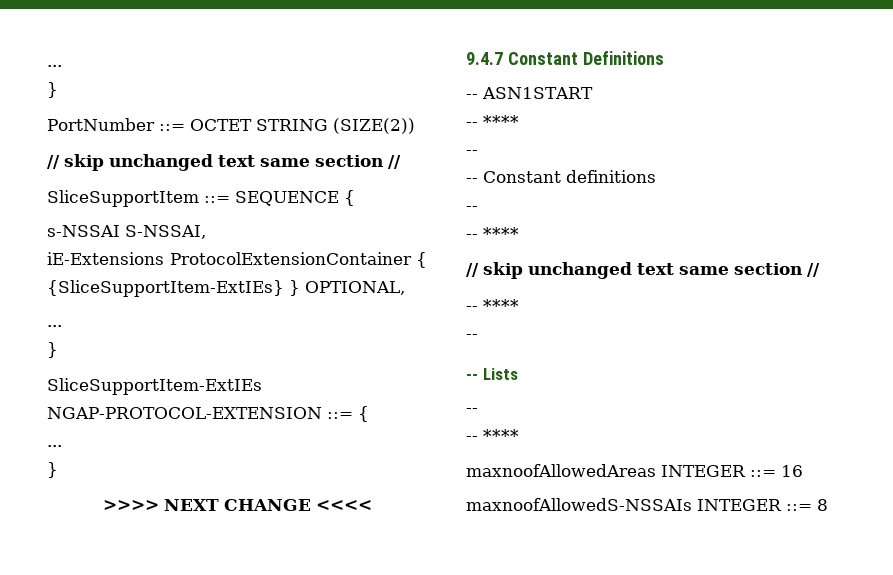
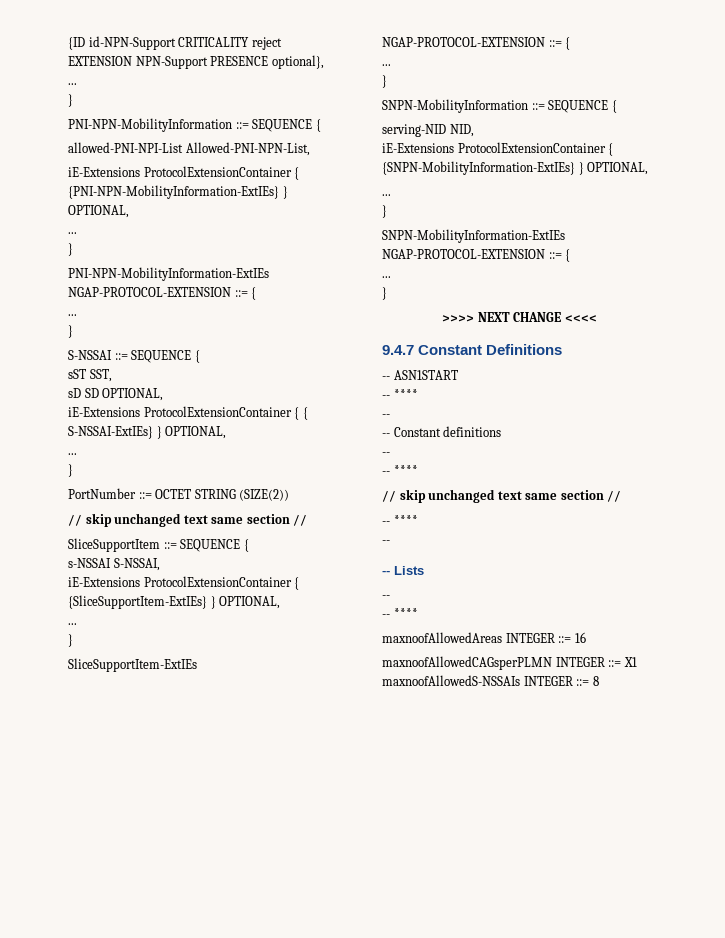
+ {ID id-NPN-Support CRITICALITY reject EXTENSION NPN-Support PRESENCE optional},
+ ...
+ }
+ PNI-NPN-MobilityInformation ::= SEQUENCE {
+ allowed-PNI-NPI-List Allowed-PNI-NPN-List,
+ iE-Extensions ProtocolExtensionContainer { {PNI-NPN-MobilityInformation-ExtIEs} } OPTIONAL,
+ ...
+ }
+ PNI-NPN-MobilityInformation-ExtIEs NGAP-PROTOCOL-EXTENSION ::= {
+ ...
+ }
+ S-NSSAI ::= SEQUENCE {
+ sST SST,
+ sD SD OPTIONAL,
+ iE-Extensions ProtocolExtensionContainer { { S-NSSAI-ExtIEs} } OPTIONAL,
+ SNPN-MobilityInformation ::= SEQUENCE {
+ serving-NID NID,
+ iE-Extensions ProtocolExtensionContainer { {SNPN-MobilityInformation-ExtIEs} } OPTIONAL,
+ ...
+ }
+ SNPN-MobilityInformation-ExtIEs NGAP-PROTOCOL-EXTENSION ::= {
+ ...
+ }
- maxnoofAllowedS-NSSAIs INTEGER ::= 8
+ maxnoofAllowedCAGsperPLMN INTEGER ::= X1 maxnoofAllowedS-NSSAIs INTEGER ::= 8

